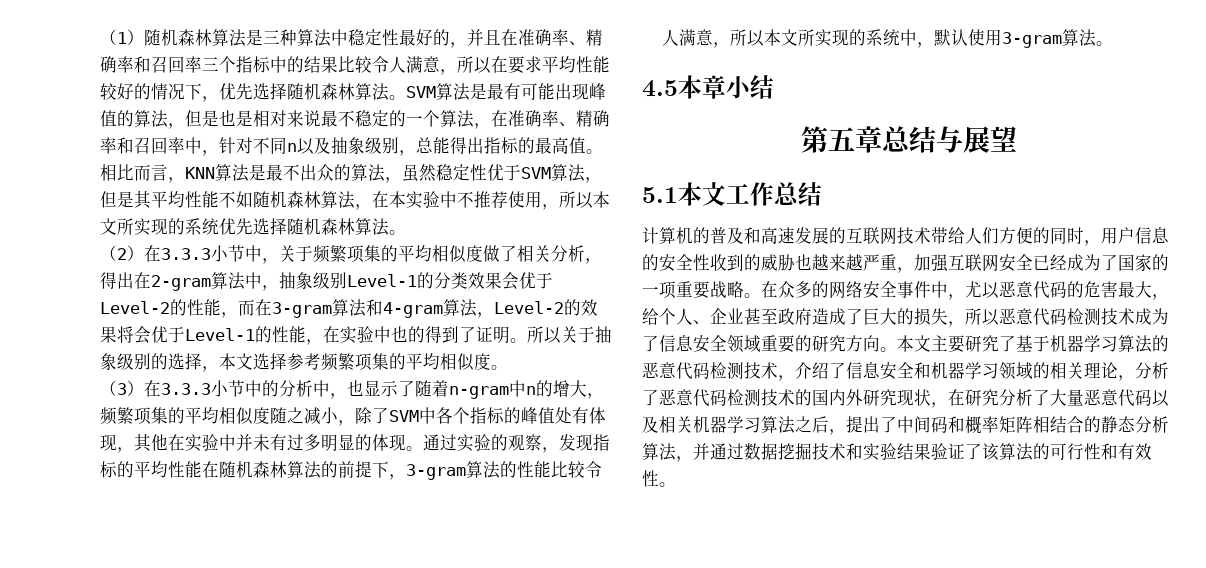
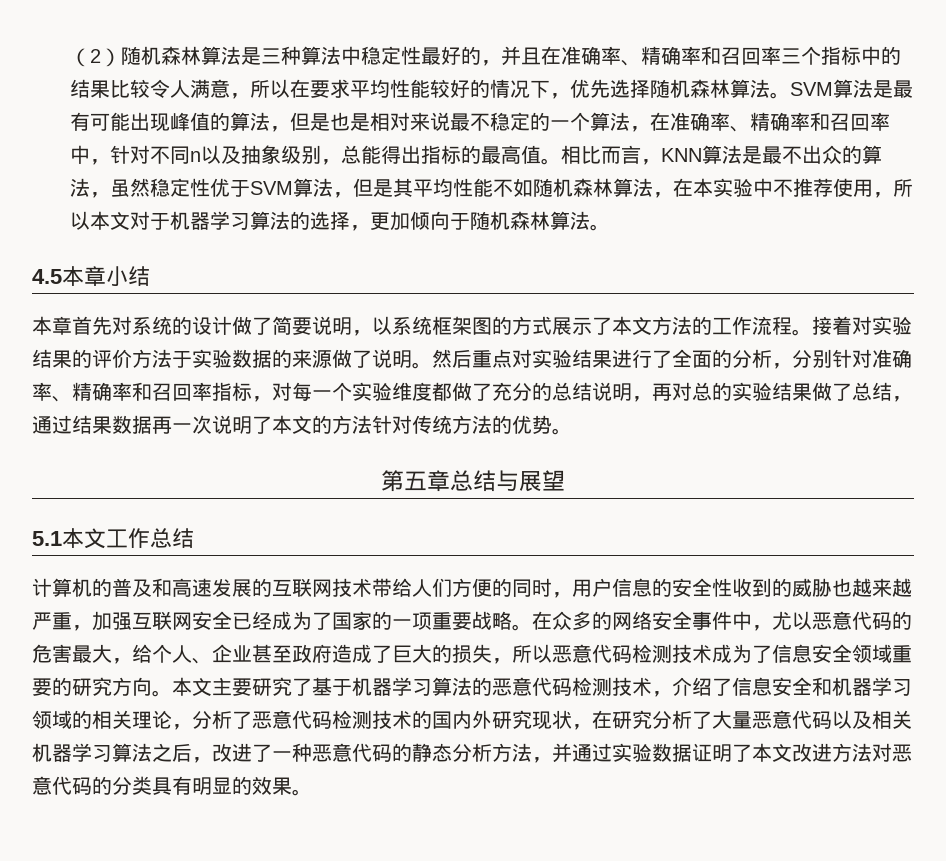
- （1）随机森林算法是三种算法中稳定性最好的，并且在准确率、精确率和召回率三个指标中的结果比较令人满意，所以在要求平均性能较好的情况下，优先选择随机森林算法。
+ （2）随机森林算法是三种算法中稳定性最好的，并且在准确率、精确率和召回率三个指标中的结果比较令人满意，所以在要求平均性能较好的情况下，优先选择随机森林算法。
- 相比而言，KNN算法是最不出众的算法，虽然稳定性优于SVM算法，但是其平均性能不如随机森林算法，在本实验中不推荐使用，所以本文所实现的系统优先选择随机森林算法。
- （2）在3.3.3小节中，关于频繁项集的平均相似度做了相关分析，得出在2-gram算法中，抽象级别Level-1的分类效果会优于Level-2的性能，而在3-gram算法和4-gram算法，Level-2的效果将会优于Level-1的性能，在实验中也的得到了证明。所以关于抽象级别的选择，本文选择参考频繁项集的平均相似度。
- （3）在3.3.3小节中的分析中，也显示了随着n-gram中n的增大，频繁项集的平均相似度随之减小，除了SVM中各个指标的峰值处有体现，其他在实验中并未有过多明显的体现。通过实验的观察，发现指标的平均性能在随机森林算法的前提下，3-gram算法的性能比较令人满意，所以本文所实现的系统中，默认使用3-gram算法。
+ 相比而言，KNN算法是最不出众的算法，虽然稳定性优于SVM算法，但是其平均性能不如随机森林算法，在本实验中不推荐使用，所以本文对于机器学习算法的选择，更加倾向于随机森林算法。
  4.5本章小结
+ 本章首先对系统的设计做了简要说明，以系统框架图的方式展示了本文方法的工作流程。接着对实验结果的评价方法于实验数据的来源做了说明。然后重点对实验结果进行了全面的分析，分别针对准确率、精确率和召回率指标，对每一个实验维度都做了充分的总结说明，再对总的实验结果做了总结，通过结果数据再一次说明了本文的方法针对传统方法的优势。
- 本文主要研究了基于机器学习算法的恶意代码检测技术，介绍了信息安全和机器学习领域的相关理论，分析了恶意代码检测技术的国内外研究现状，在研究分析了大量恶意代码以及相关机器学习算法之后，提出了中间码和概率矩阵相结合的静态分析算法，并通过数据挖掘技术和实验结果验证了该算法的可行性和有效性。
+ 本文主要研究了基于机器学习算法的恶意代码检测技术，介绍了信息安全和机器学习领域的相关理论，分析了恶意代码检测技术的国内外研究现状，在研究分析了大量恶意代码以及相关机器学习算法之后，改进了一种恶意代码的静态分析方法，并通过实验数据证明了本文改进方法对恶意代码的分类具有明显的效果。

